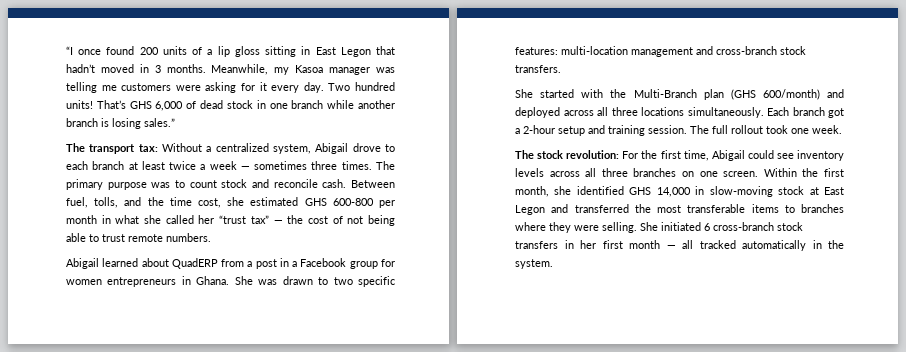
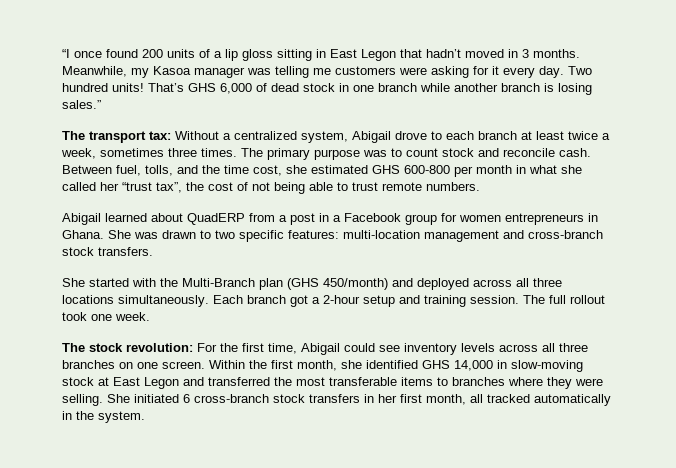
- The transport tax: Without a centralized system, Abigail drove to each branch at least twice a week — sometimes three times.
+ The transport tax: Without a centralized system, Abigail drove to each branch at least twice a week, sometimes three times.
- Between fuel, tolls, and the time cost, she estimated GHS 600-800 per month in what she called her “trust tax” — the cost of not being able to trust remote numbers.
+ Between fuel, tolls, and the time cost, she estimated GHS 600-800 per month in what she called her “trust tax”, the cost of not being able to trust remote numbers.
- She started with the Multi-Branch plan (GHS 600/month) and deployed across all three locations simultaneously.
+ She started with the Multi-Branch plan (GHS 450/month) and deployed across all three locations simultaneously.
- She initiated 6 cross-branch stock transfers in her first month — all tracked automatically in the system.
+ She initiated 6 cross-branch stock transfers in her first month, all tracked automatically in the system.

